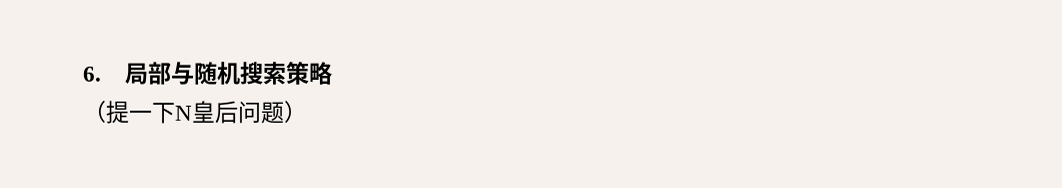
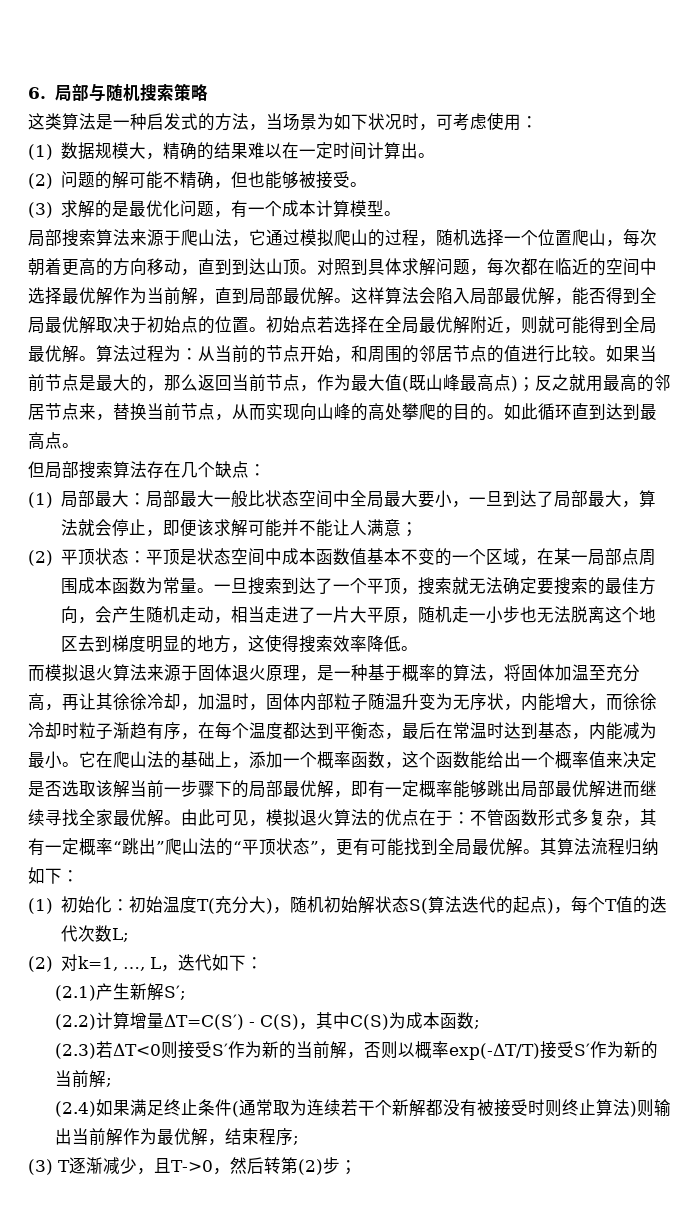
- （提一下N皇后问题）
+ 这类算法是一种启发式的方法，当场景为如下状况时，可考虑使用：
+ (1)数据规模大，精确的结果难以在一定时间计算出。
+ (2)问题的解可能不精确，但也能够被接受。
+ (3)求解的是最优化问题，有一个成本计算模型。
+ 局部搜索算法来源于爬山法，它通过模拟爬山的过程，随机选择一个位置爬山，每次朝着更高的方向移动，直到到达山顶。对照到具体求解问题，每次都在临近的空间中选择最优解作为当前解，直到局部最优解。这样算法会陷入局部最优解，能否得到全局最优解取决于初始点的位置。初始点若选择在全局最优解附近，则就可能得到全局最优解。算法过程为：从当前的节点开始，和周围的邻居节点的值进行比较。如果当前节点是最大的，那么返回当前节点，作为最大值(既山峰最高点)；反之就用最高的邻居节点来，替换当前节点，从而实现向山峰的高处攀爬的目的。如此循环直到达到最高点。
+ 但局部搜索算法存在几个缺点：
+ (1)局部最大：局部最大一般比状态空间中全局最大要小，一旦到达了局部最大，算法就会停止，即便该求解可能并不能让人满意；
+ (2)平顶状态：平顶是状态空间中成本函数值基本不变的一个区域，在某一局部点周围成本函数为常量。一旦搜索到达了一个平顶，搜索就无法确定要搜索的最佳方向，会产生随机走动，相当走进了一片大平原，随机走一小步也无法脱离这个地区去到梯度明显的地方，这使得搜索效率降低。
+ 而模拟退火算法来源于固体退火原理，是一种基于概率的算法，将固体加温至充分高，再让其徐徐冷却，加温时，固体内部粒子随温升变为无序状，内能增大，而徐徐冷却时粒子渐趋有序，在每个温度都达到平衡态，最后在常温时达到基态，内能减为最小。它在爬山法的基础上，添加一个概率函数，这个函数能给出一个概率值来决定是否选取该解当前一步骤下的局部最优解，即有一定概率能够跳出局部最优解进而继续寻找全家最优解。由此可见，模拟退火算法的优点在于：不管函数形式多复杂，其有一定概率“跳出”爬山法的“平顶状态”，更有可能找到全局最优解。其算法流程归纳如下：
+ (1)初始化：初始温度T(充分大)，随机初始解状态S(算法迭代的起点)，每个T值的迭代次数L;
+ (2)对k=1, …, L，迭代如下：
+ (2.1)产生新解S′;
+ (2.2)计算增量ΔT=C(S′) - C(S)，其中C(S)为成本函数;
+ (2.3)若ΔT<0则接受S′作为新的当前解，否则以概率exp(-ΔT/T)接受S′作为新的当前解;
+ (2.4)如果满足终止条件(通常取为连续若干个新解都没有被接受时则终止算法)则输出当前解作为最优解，结束程序;
+ (3) T逐渐减少，且T->0，然后转第(2)步；

